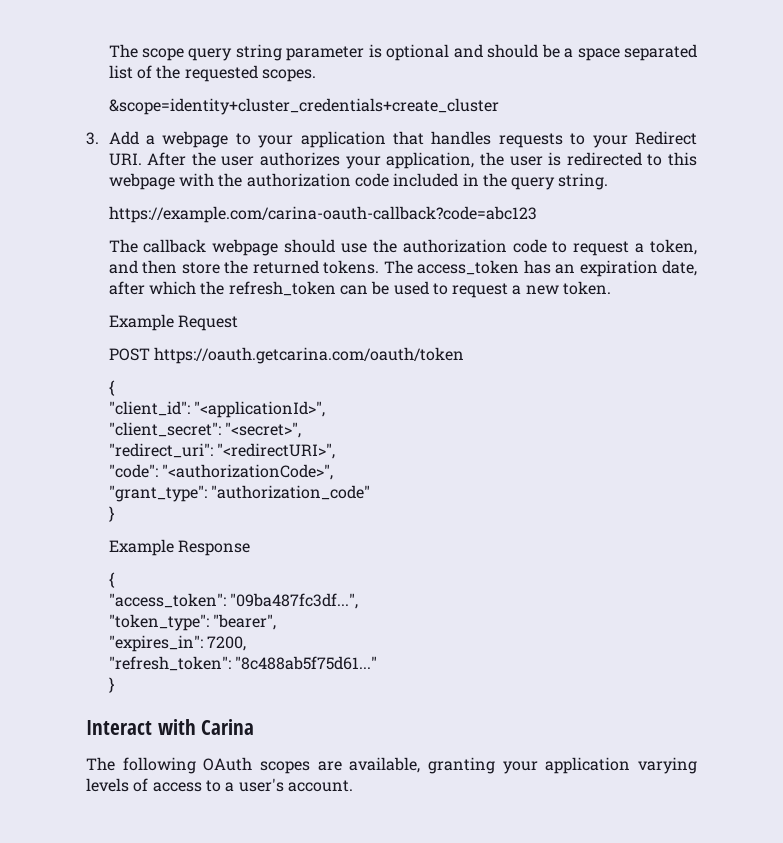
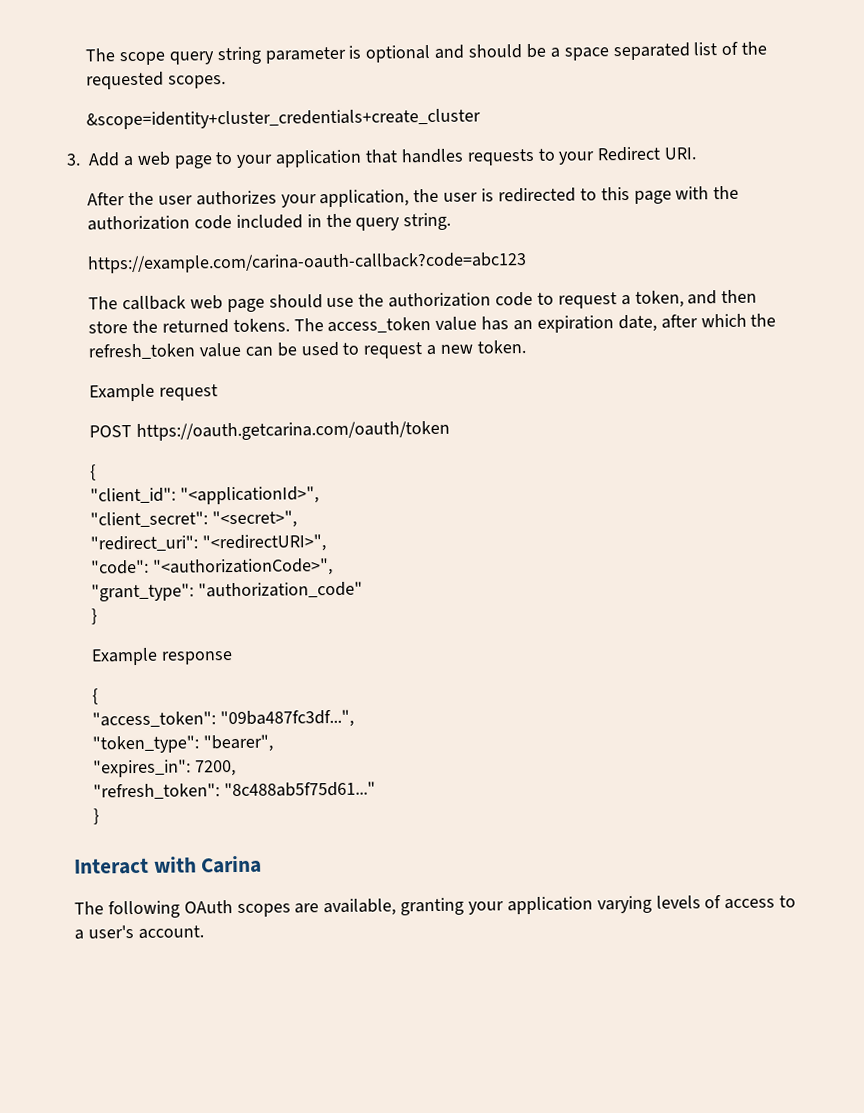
- 3. Add a webpage to your application that handles requests to your Redirect URI. After the user authorizes your application, the user is redirected to this webpage with the authorization code included in the query string.
+ 3. Add a web page to your application that handles requests to your Redirect URI.
+ After the user authorizes your application, the user is redirected to this page with the authorization code included in the query string.
- The callback webpage should use the authorization code to request a token, and then store the returned tokens.
+ The callback web page should use the authorization code to request a token, and then store the returned tokens.
- The access_token has an expiration date, after which the refresh_token can be used to request a new token.
+ The access_token value has an expiration date, after which the refresh_token value can be used to request a new token.
- Example Request
+ Example request
- Example Response
+ Example response

